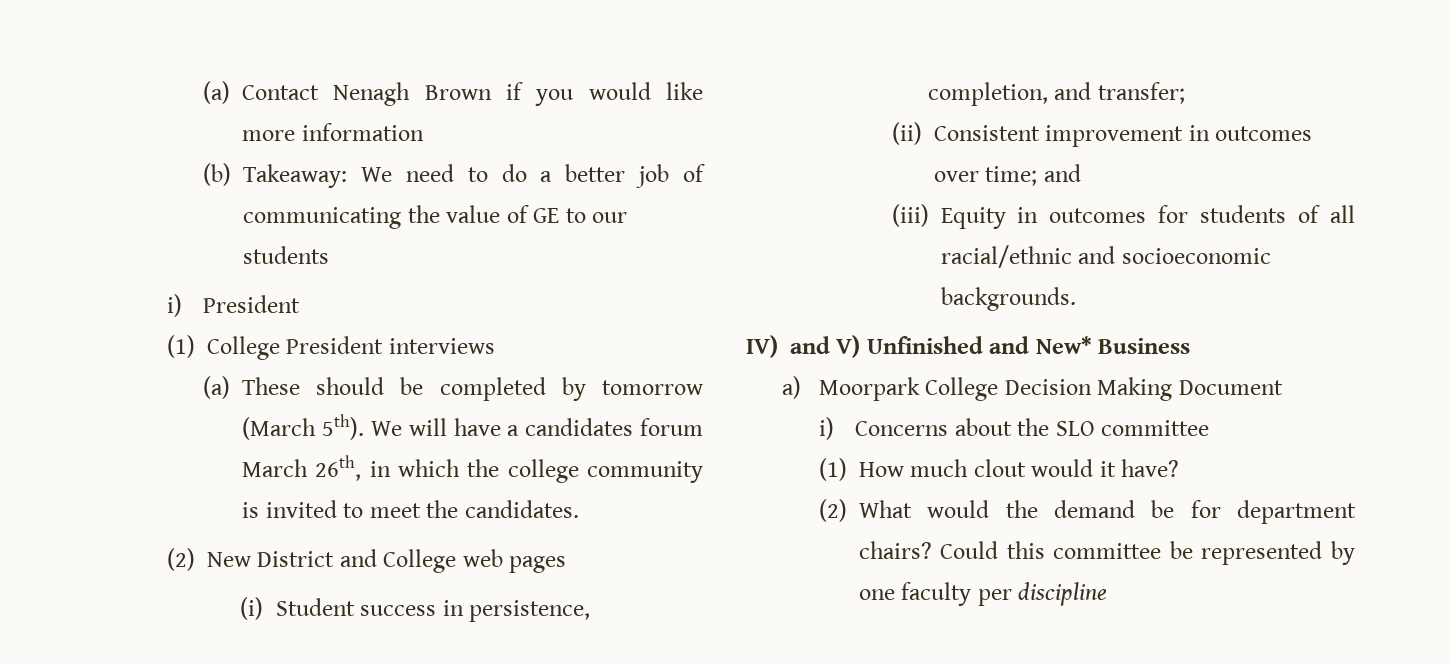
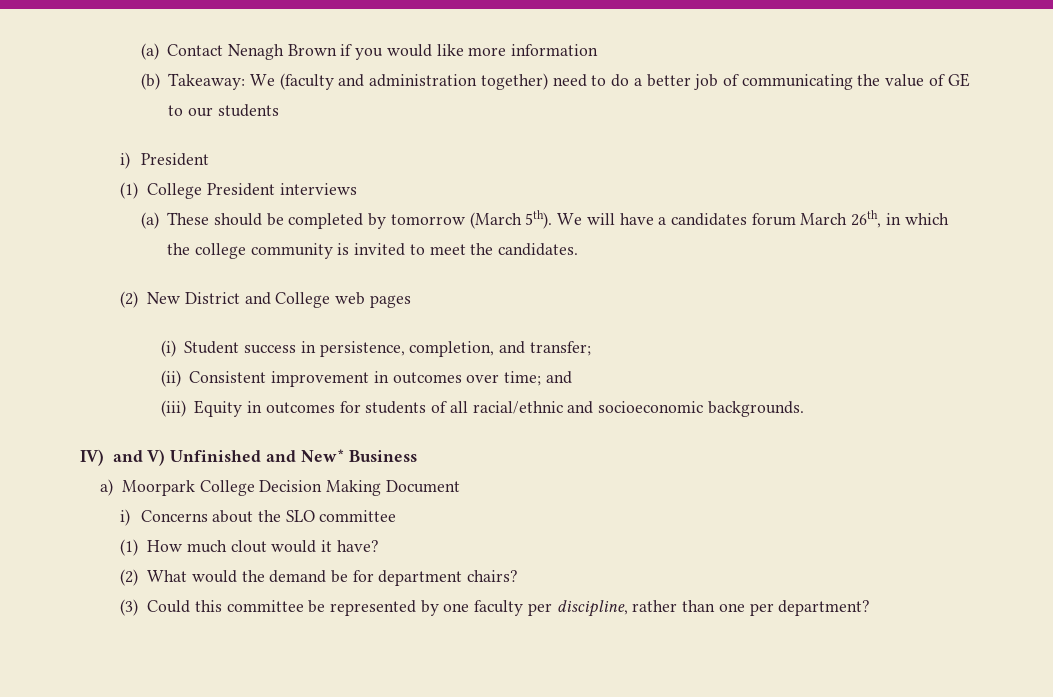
- (b) Takeaway: We need to do a better job of communicating the value of GE to our students
+ (b) Takeaway: We (faculty and administration together) need to do a better job of communicating the value of GE to our students
- (2) What would the demand be for department chairs? Could this committee be represented by one faculty per discipline
+ (2) What would the demand be for department chairs?
+ (3) Could this committee be represented by one faculty per discipline, rather than one per department?

